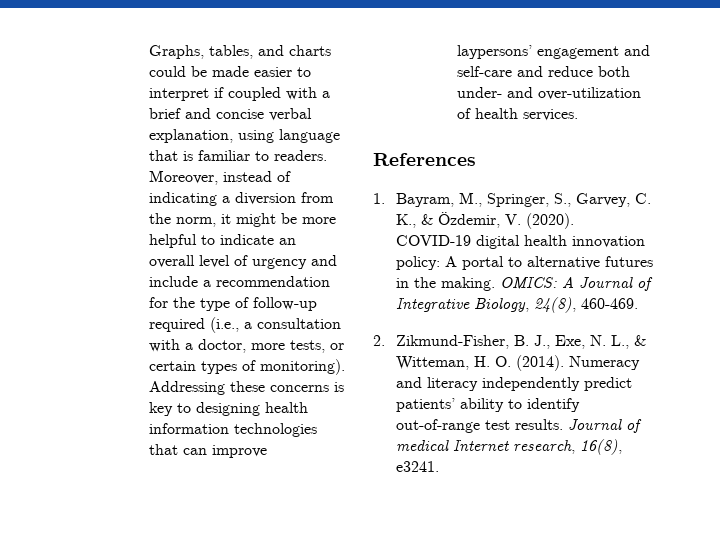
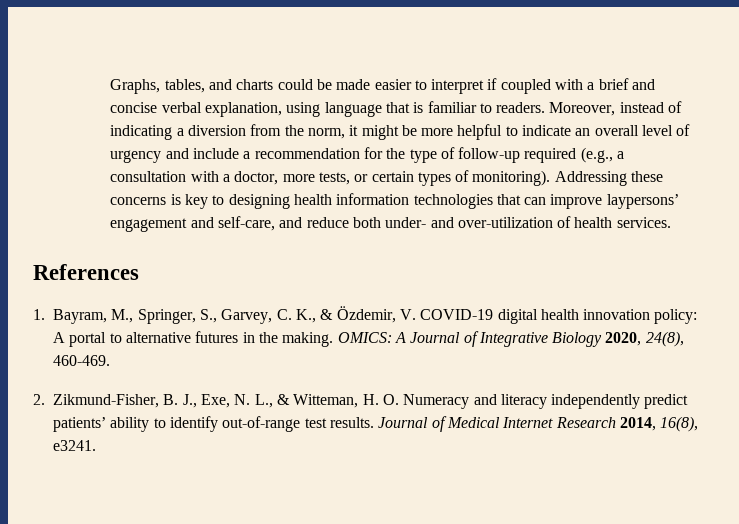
- Moreover, instead of indicating a diversion from the norm, it might be more helpful to indicate an overall level of urgency and include a recommendation for the type of follow-up required (i.e., a consultation with a doctor, more tests, or certain types of monitoring).
+ Moreover, instead of indicating a diversion from the norm, it might be more helpful to indicate an overall level of urgency and include a recommendation for the type of follow-up required (e.g., a consultation with a doctor, more tests, or certain types of monitoring).
- Addressing these concerns is key to designing health information technologies that can improve laypersons’ engagement and self-care and reduce both under- and over-utilization of health services.
+ Addressing these concerns is key to designing health information technologies that can improve laypersons’ engagement and self-care, and reduce both under- and over-utilization of health services.
- 1. Bayram, M., Springer, S., Garvey, C. K., & Özdemir, V. (2020). COVID-19 digital health innovation policy: A portal to alternative futures in the making.
+ 1. Bayram, M., Springer, S., Garvey, C. K., & Özdemir, V. COVID-19 digital health innovation policy: A portal to alternative futures in the making.
- OMICS: A Journal of Integrative Biology, 24(8), 460-469.
+ OMICS: A Journal of Integrative Biology 2020, 24(8), 460-469.
- 2. Zikmund-Fisher, B. J., Exe, N. L., & Witteman, H. O. (2014). Numeracy and literacy independently predict patients’ ability to identify out-of-range test results.
+ 2. Zikmund-Fisher, B. J., Exe, N. L., & Witteman, H. O. Numeracy and literacy independently predict patients’ ability to identify out-of-range test results.
- Journal of medical Internet research, 16(8), e3241.
+ Journal of Medical Internet Research 2014, 16(8), e3241.

